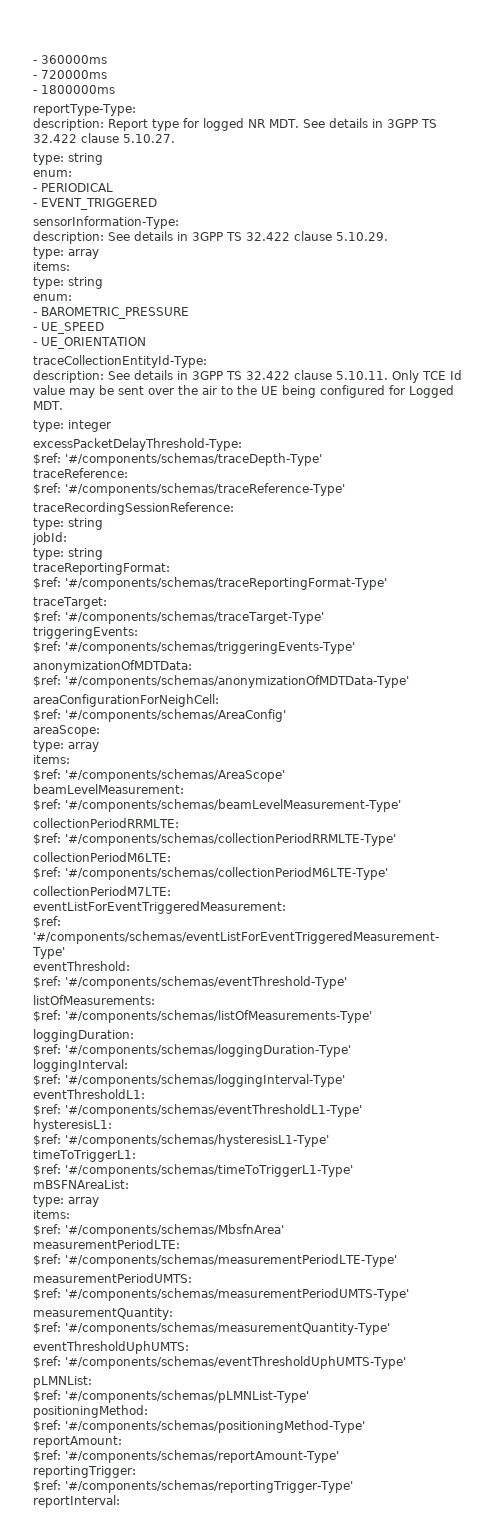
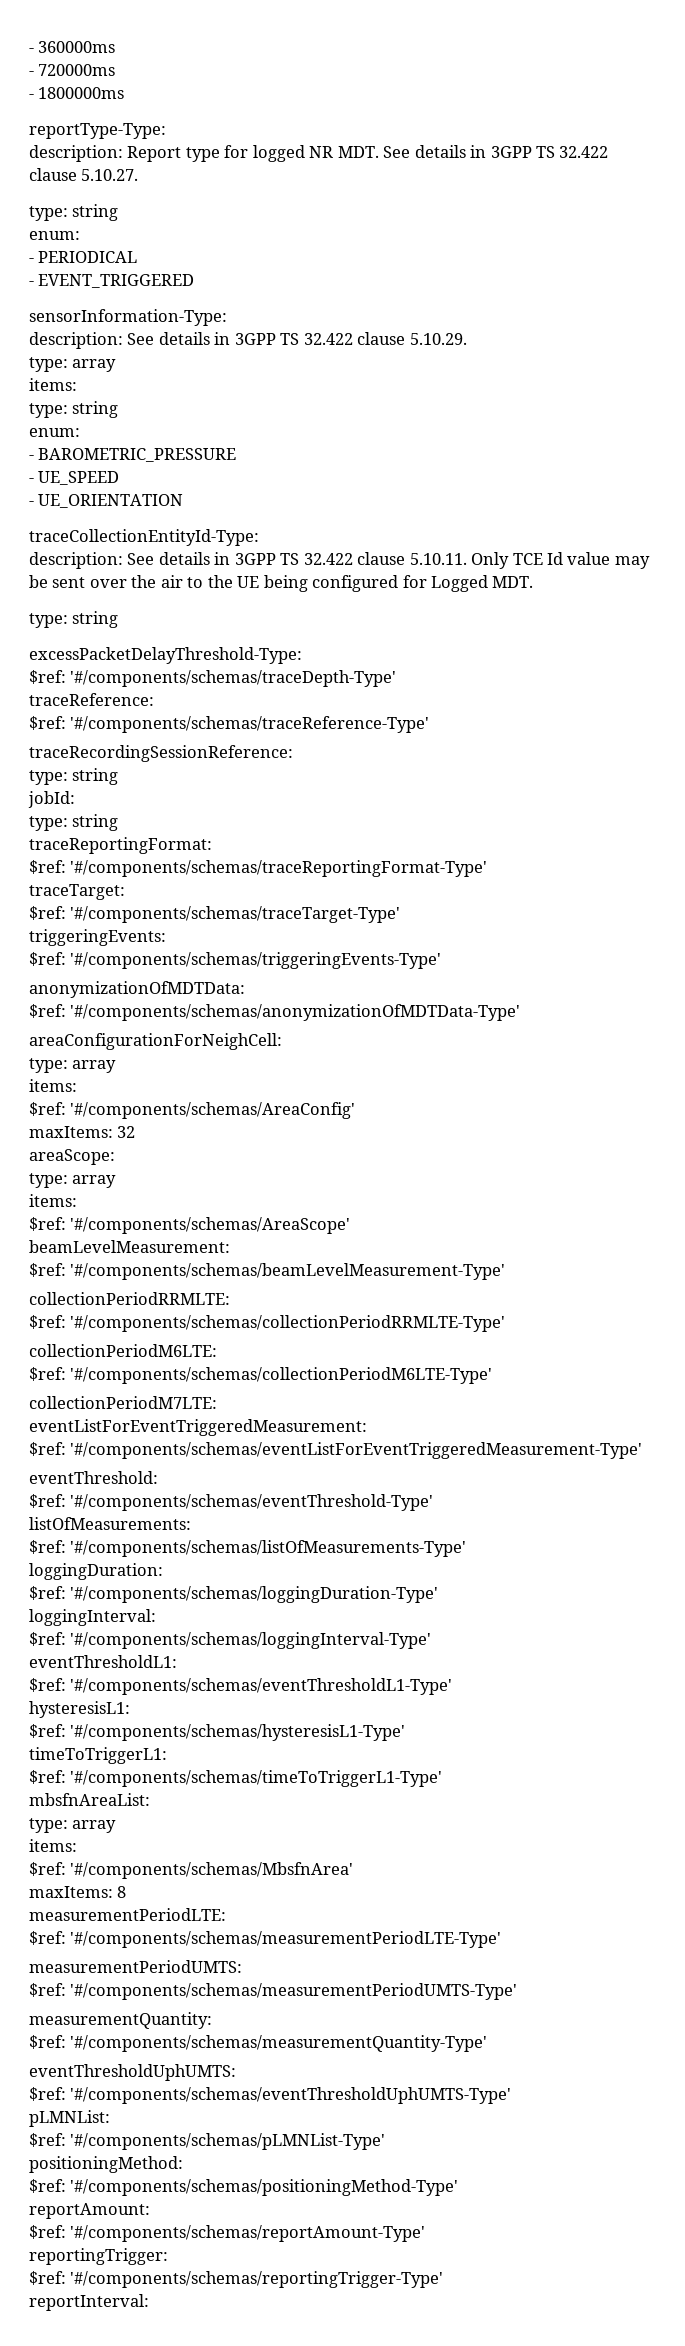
  description: See details in 3GPP TS 32.422 clause 5.10.11. Only TCE Id value may be sent over the air to the UE being configured for Logged MDT.
- type: integer
+ type: string
  areaConfigurationForNeighCell:
+ type: array
+ items:
+ maxItems: 32
- mBSFNAreaList:
+ mbsfnAreaList:
+ maxItems: 8

